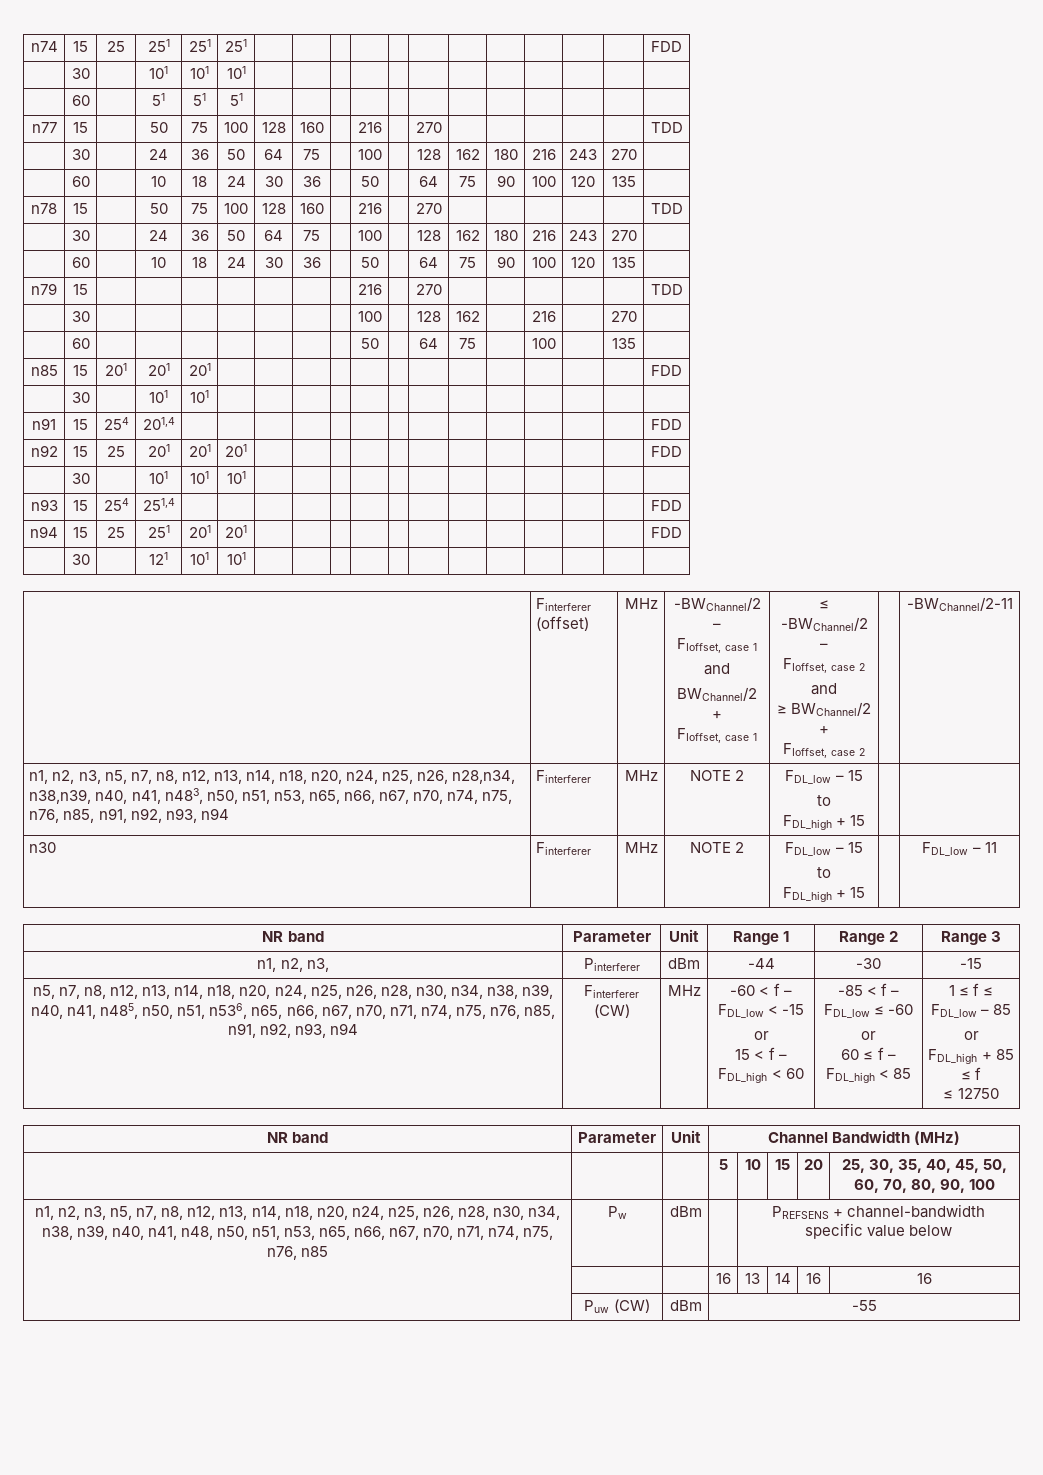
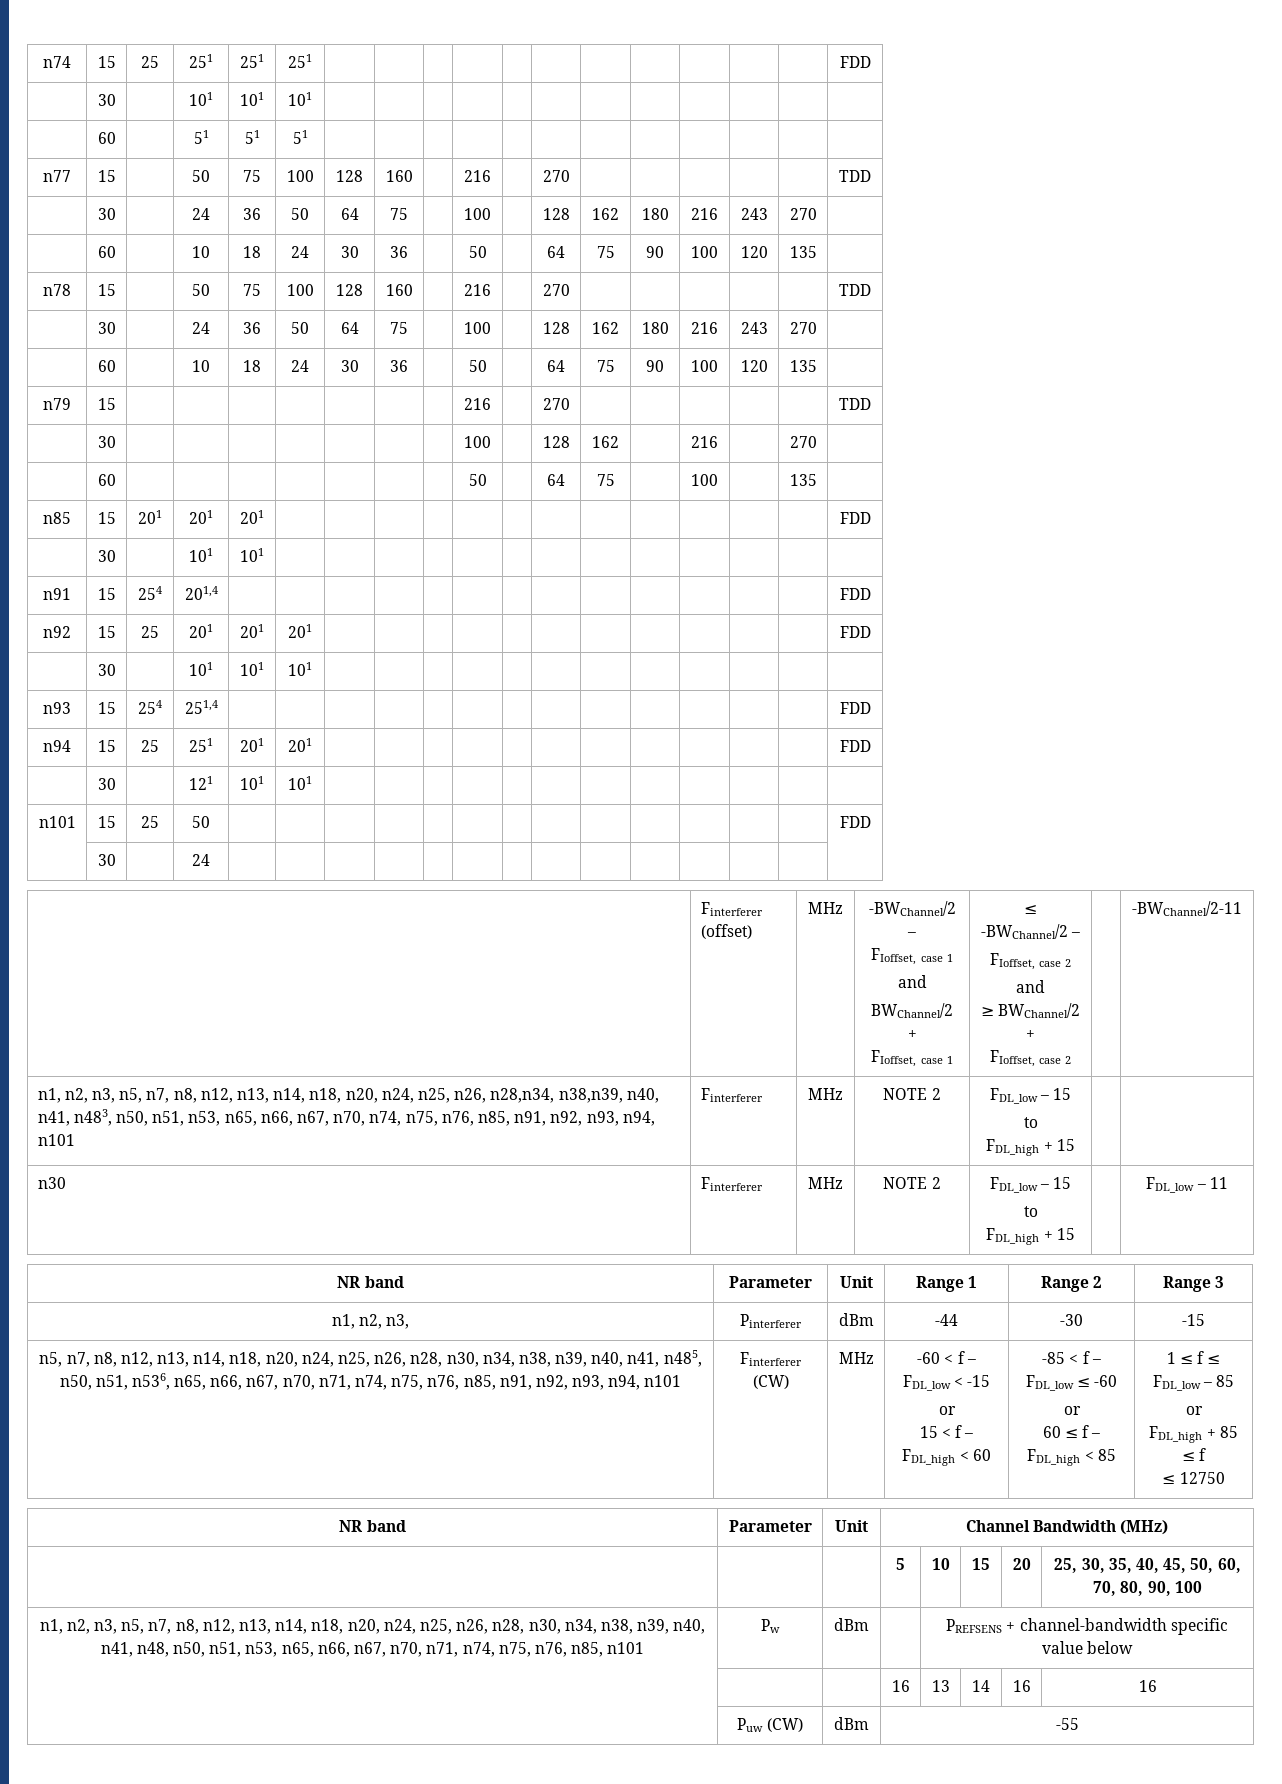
+ n101 | 15 | 25 | 50 | | | | | | | | | | | | | | FDD
+ | 30 | | 24 | | | | | | | | | | | | | |
- n1, n2, n3, n5, n7, n8, n12, n13, n14, n18, n20, n24, n25, n26, n28,n34, n38,n39, n40, n41, n483, n50, n51, n53, n65, n66, n67, n70, n74, n75, n76, n85, n91, n92, n93, n94
+ n1, n2, n3, n5, n7, n8, n12, n13, n14, n18, n20, n24, n25, n26, n28,n34, n38,n39, n40, n41, n483, n50, n51, n53, n65, n66, n67, n70, n74, n75, n76, n85, n91, n92, n93, n94, n101
- n5, n7, n8, n12, n13, n14, n18, n20, n24, n25, n26, n28, n30, n34, n38, n39, n40, n41, n485, n50, n51, n536, n65, n66, n67, n70, n71, n74, n75, n76, n85, n91, n92, n93, n94
+ n5, n7, n8, n12, n13, n14, n18, n20, n24, n25, n26, n28, n30, n34, n38, n39, n40, n41, n485, n50, n51, n536, n65, n66, n67, n70, n71, n74, n75, n76, n85, n91, n92, n93, n94, n101
- n1, n2, n3, n5, n7, n8, n12, n13, n14, n18, n20, n24, n25, n26, n28, n30, n34, n38, n39, n40, n41, n48, n50, n51, n53, n65, n66, n67, n70, n71, n74, n75, n76, n85
+ n1, n2, n3, n5, n7, n8, n12, n13, n14, n18, n20, n24, n25, n26, n28, n30, n34, n38, n39, n40, n41, n48, n50, n51, n53, n65, n66, n67, n70, n71, n74, n75, n76, n85, n101

